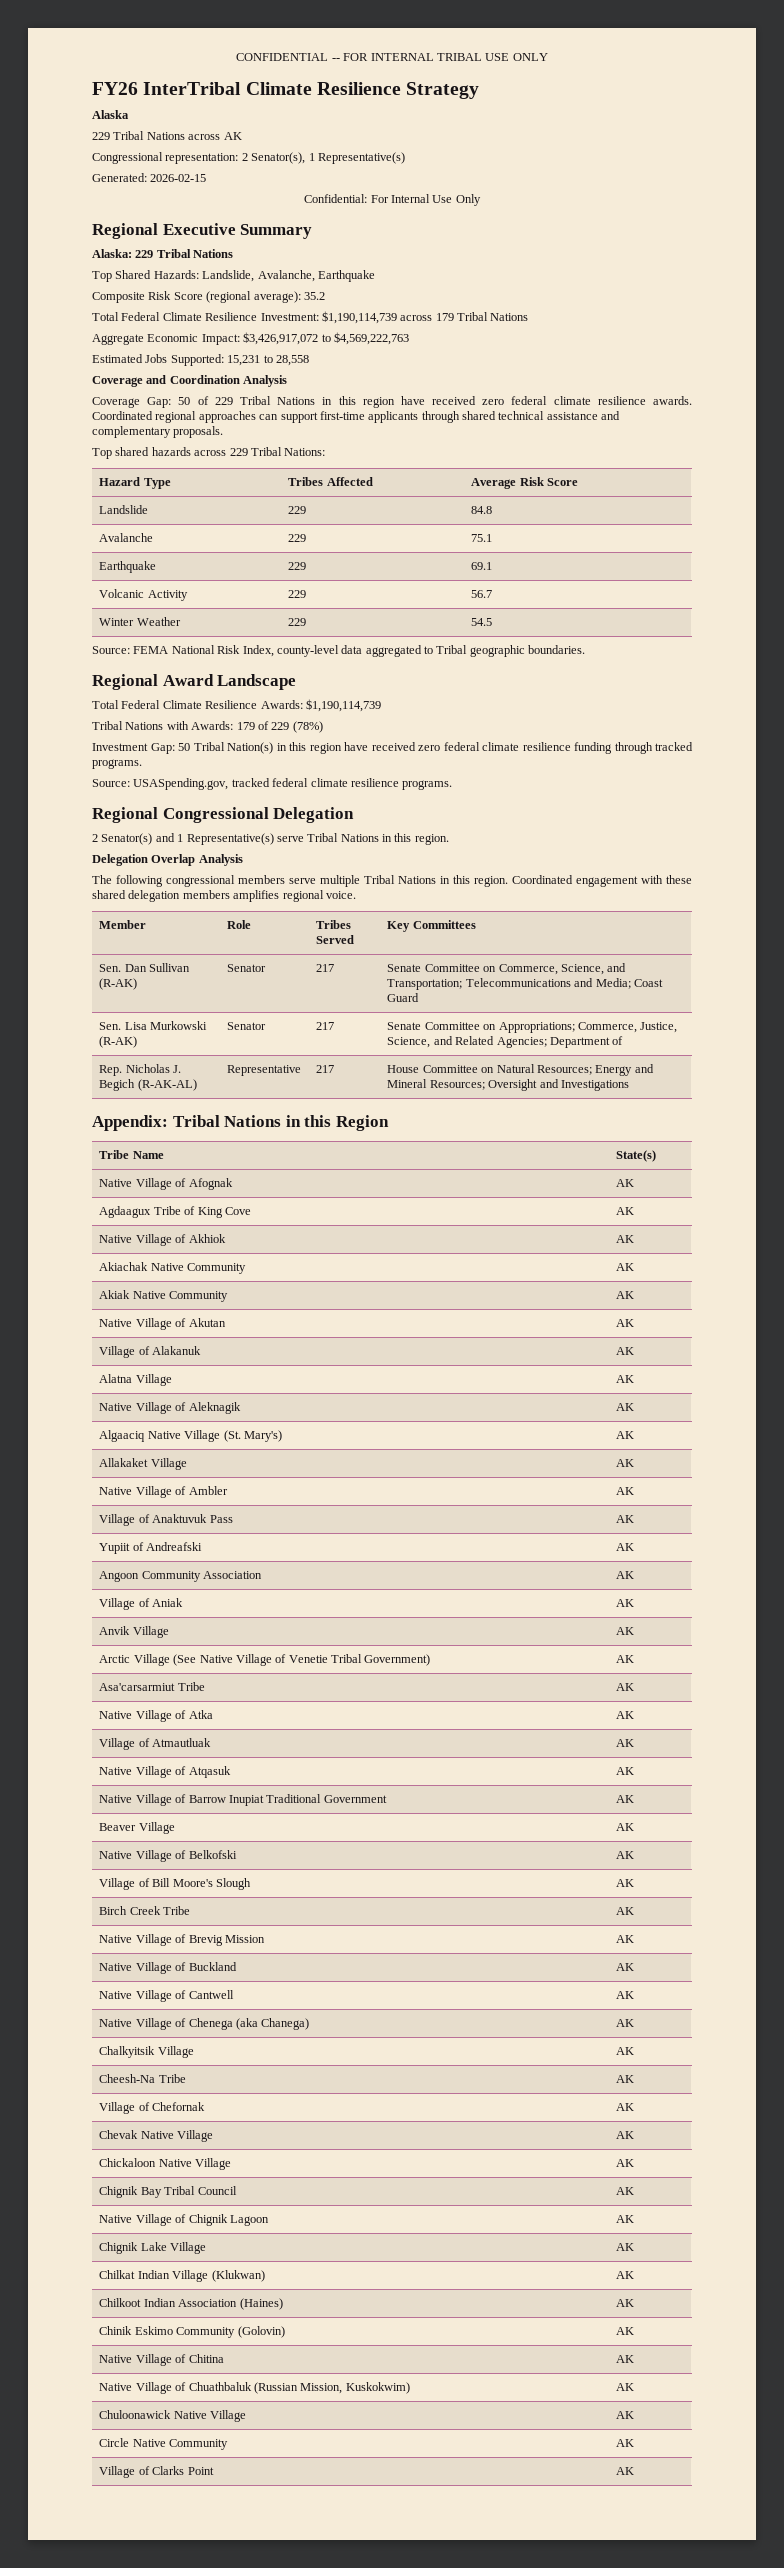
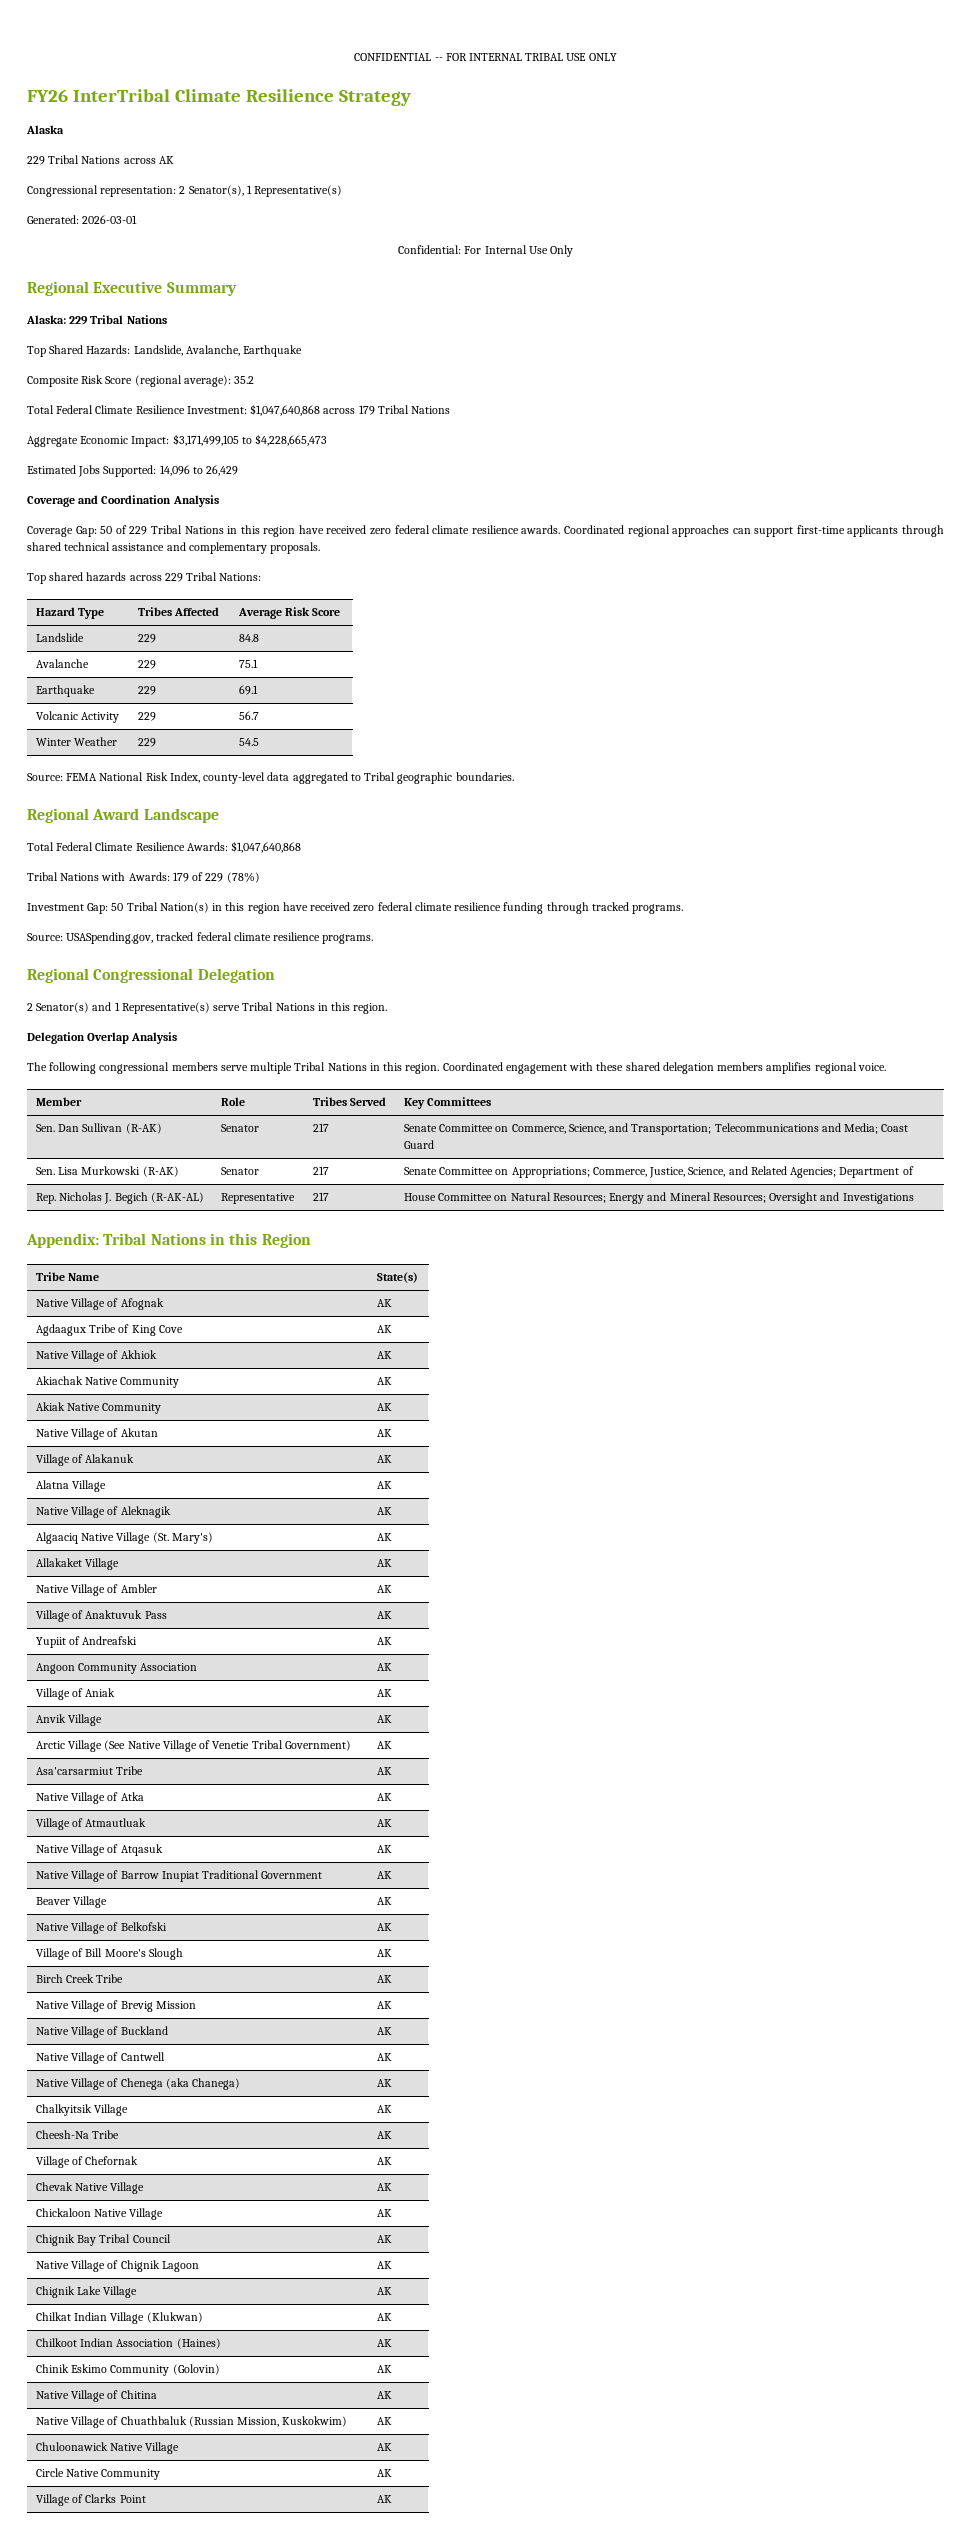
- Generated: 2026-02-15
+ Generated: 2026-03-01
- Total Federal Climate Resilience Investment: $1,190,114,739 across 179 Tribal Nations
+ Total Federal Climate Resilience Investment: $1,047,640,868 across 179 Tribal Nations
- Aggregate Economic Impact: $3,426,917,072 to $4,569,222,763
+ Aggregate Economic Impact: $3,171,499,105 to $4,228,665,473
- Estimated Jobs Supported: 15,231 to 28,558
+ Estimated Jobs Supported: 14,096 to 26,429
- Total Federal Climate Resilience Awards: $1,190,114,739
+ Total Federal Climate Resilience Awards: $1,047,640,868

